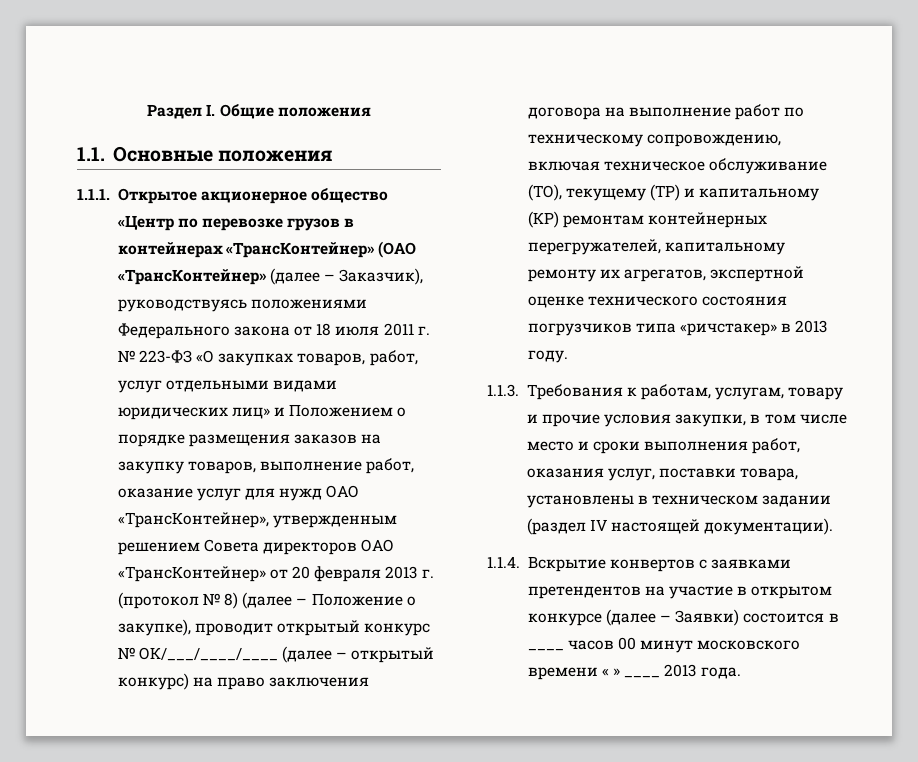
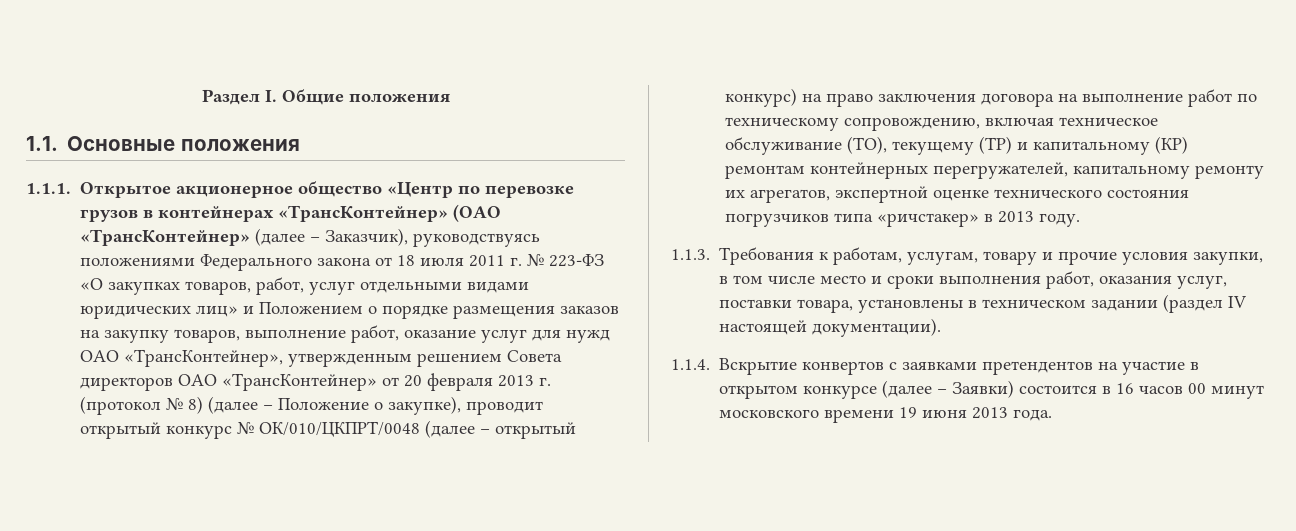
- 1.1.1. Открытое акционерное общество «Центр по перевозке грузов в контейнерах «ТрансКонтейнер» (ОАО «ТрансКонтейнер» (далее – Заказчик), руководствуясь положениями Федерального закона от 18 июля 2011 г. № 223-ФЗ «О закупках товаров, работ, услуг отдельными видами юридических лиц» и Положением о порядке размещения заказов на закупку товаров, выполнение работ, оказание услуг для нужд ОАО «ТрансКонтейнер», утвержденным решением Совета директоров ОАО «ТрансКонтейнер» от 20 февраля 2013 г. (протокол № 8) (далее – Положение о закупке), проводит открытый конкурс № ОК/___/____/____ (далее – открытый конкурс) на право заключения договора на выполнение работ по техническому сопровождению, включая техническое обслуживание (ТО), текущему (ТР) и капитальному (КР) ремонтам контейнерных перегружателей, капитальному ремонту их агрегатов, экспертной оценке технического состояния погрузчиков типа «ричстакер» в 2013 году.
+ 1.1.1. Открытое акционерное общество «Центр по перевозке грузов в контейнерах «ТрансКонтейнер» (ОАО «ТрансКонтейнер» (далее – Заказчик), руководствуясь положениями Федерального закона от 18 июля 2011 г. № 223-ФЗ «О закупках товаров, работ, услуг отдельными видами юридических лиц» и Положением о порядке размещения заказов на закупку товаров, выполнение работ, оказание услуг для нужд ОАО «ТрансКонтейнер», утвержденным решением Совета директоров ОАО «ТрансКонтейнер» от 20 февраля 2013 г. (протокол № 8) (далее – Положение о закупке), проводит открытый конкурс № ОК/010/ЦКПРТ/0048 (далее – открытый конкурс) на право заключения договора на выполнение работ по техническому сопровождению, включая техническое обслуживание (ТО), текущему (ТР) и капитальному (КР) ремонтам контейнерных перегружателей, капитальному ремонту их агрегатов, экспертной оценке технического состояния погрузчиков типа «ричстакер» в 2013 году.
- 1.1.4. Вскрытие конвертов с заявками претендентов на участие в открытом конкурсе (далее – Заявки) состоится в ____ часов 00 минут московского времени « » ____ 2013 года.
+ 1.1.4. Вскрытие конвертов с заявками претендентов на участие в открытом конкурсе (далее – Заявки) состоится в 16 часов 00 минут московского времени 19 июня 2013 года.

